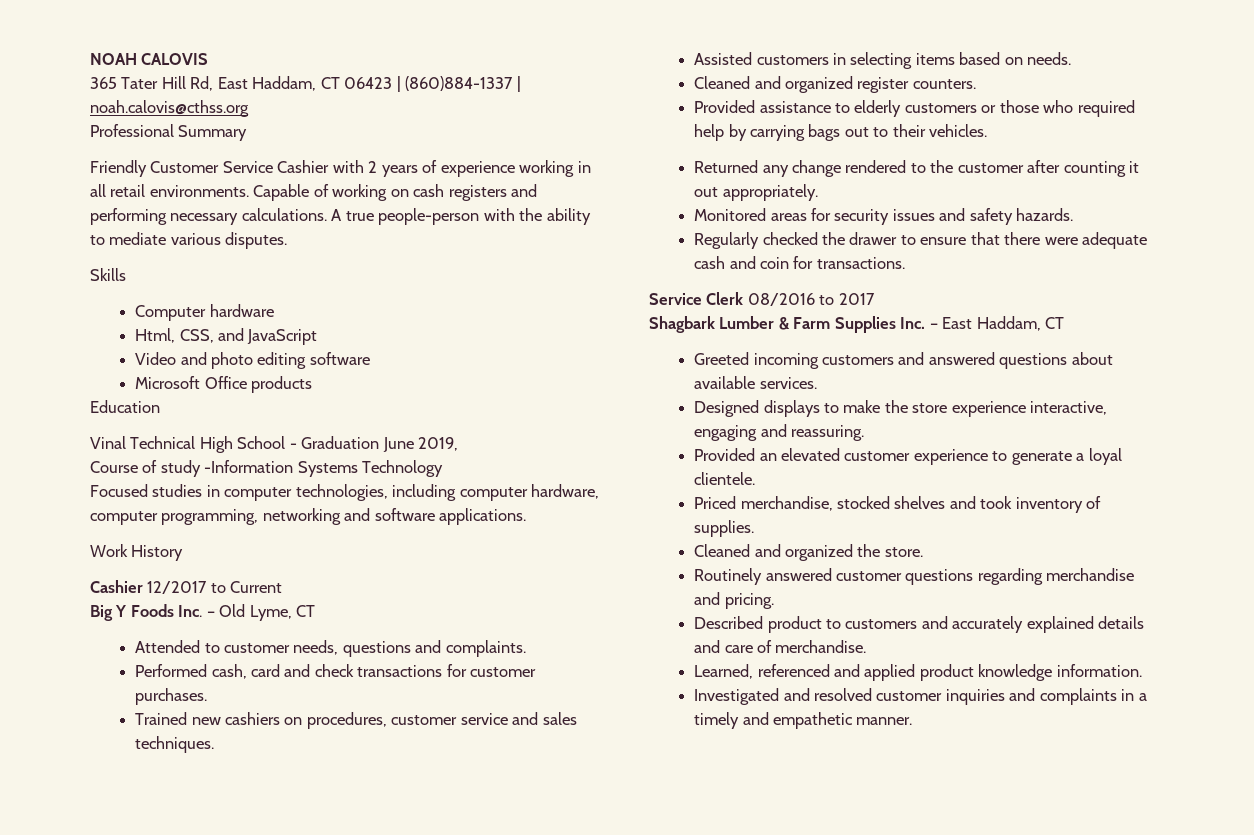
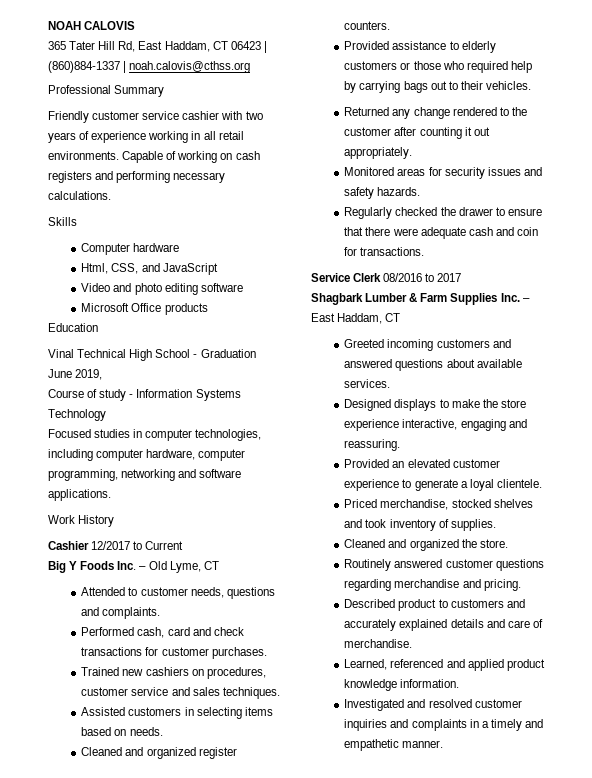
- Friendly Customer Service Cashier with 2 years of experience working in all retail environments.
+ Friendly customer service cashier with two years of experience working in all retail environments.
- A true people-person with the ability to mediate various disputes.
- Course of study -Information Systems Technology
+ Course of study - Information Systems Technology

